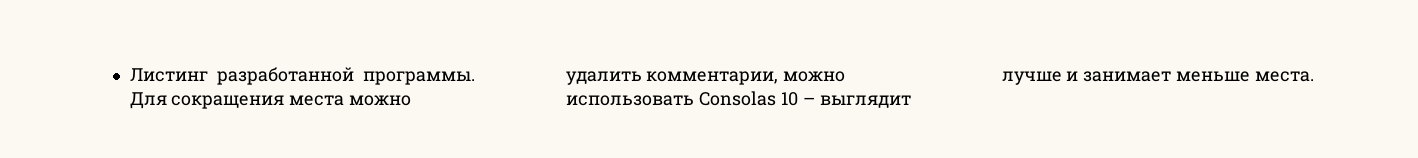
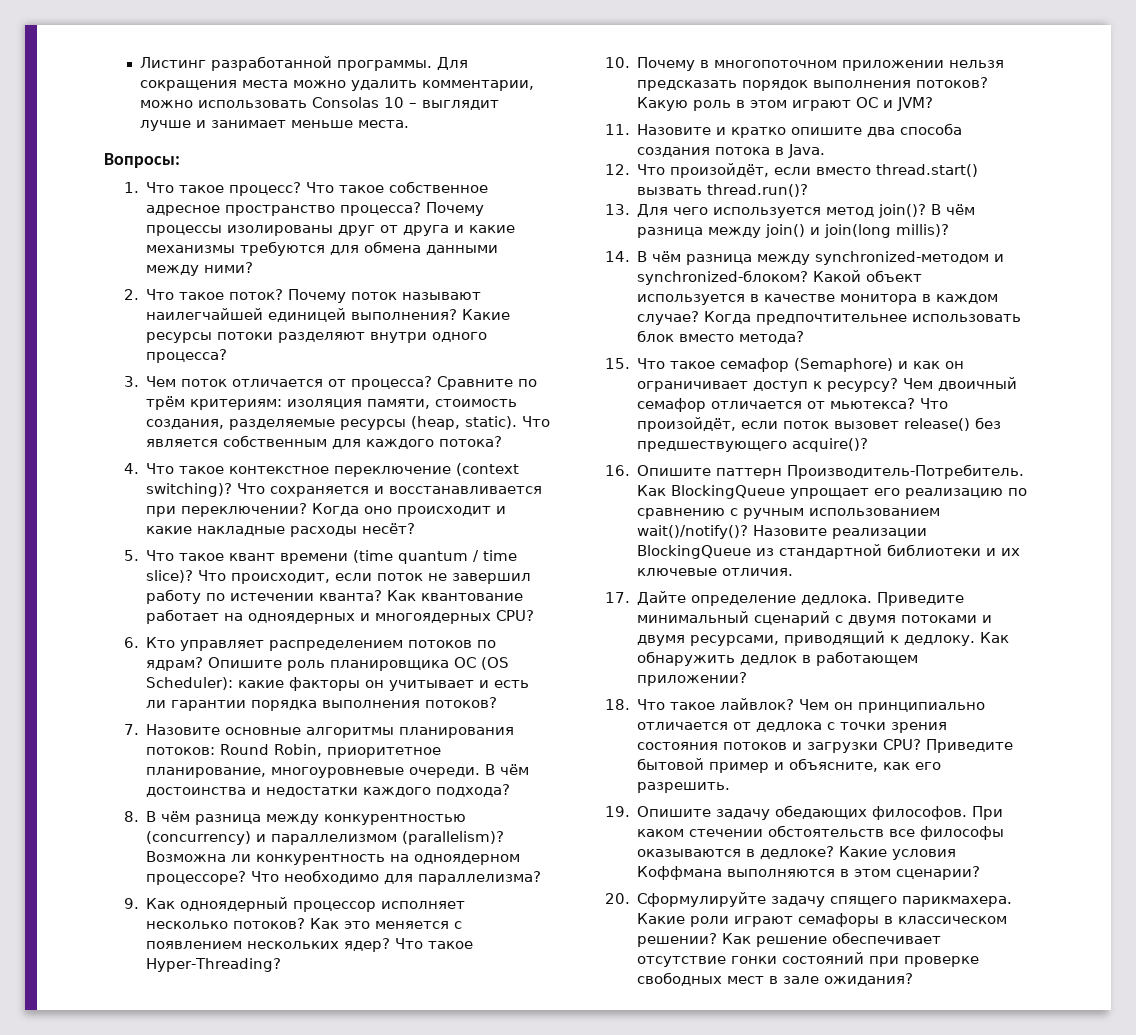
+ Вопросы:
+ 1. Что такое процесс? Что такое собственное адресное пространство процесса? Почему процессы изолированы друг от друга и какие механизмы требуются для обмена данными между ними?
+ 2. Что такое поток? Почему поток называют наилегчайшей единицей выполнения? Какие ресурсы потоки разделяют внутри одного процесса?
+ 3. Чем поток отличается от процесса? Сравните по трём критериям: изоляция памяти, стоимость создания, разделяемые ресурсы (heap, static). Что является собственным для каждого потока?
+ 4. Что такое контекстное переключение (context switching)? Что сохраняется и восстанавливается при переключении? Когда оно происходит и какие накладные расходы несёт?
+ 5. Что такое квант времени (time quantum / time slice)? Что происходит, если поток не завершил работу по истечении кванта? Как квантование работает на одноядерных и многоядерных CPU?
+ 6. Кто управляет распределением потоков по ядрам? Опишите роль планировщика ОС (OS Scheduler): какие факторы он учитывает и есть ли гарантии порядка выполнения потоков?
+ 7. Назовите основные алгоритмы планирования потоков: Round Robin, приоритетное планирование, многоуровневые очереди. В чём достоинства и недостатки каждого подхода?
+ 8. В чём разница между конкурентностью (concurrency) и параллелизмом (parallelism)? Возможна ли конкурентность на одноядерном процессоре? Что необходимо для параллелизма?
+ 9. Как одноядерный процессор исполняет несколько потоков? Как это меняется с появлением нескольких ядер? Что такое Hyper-Threading?
+ 10. Почему в многопоточном приложении нельзя предсказать порядок выполнения потоков? Какую роль в этом играют ОС и JVM?
+ 11. Назовите и кратко опишите два способа создания потока в Java.
+ 12. Что произойдёт, если вместо thread.start() вызвать thread.run()?
+ 13. Для чего используется метод join()? В чём разница между join() и join(long millis)?
+ 14. В чём разница между synchronized-методом и synchronized-блоком? Какой объект используется в качестве монитора в каждом случае? Когда предпочтительнее использовать блок вместо метода?
+ 15. Что такое семафор (Semaphore) и как он ограничивает доступ к ресурсу? Чем двоичный семафор отличается от мьютекса? Что произойдёт, если поток вызовет release() без предшествующего acquire()?
+ 16. Опишите паттерн Производитель-Потребитель. Как BlockingQueue упрощает его реализацию по сравнению с ручным использованием wait()/notify()? Назовите реализации BlockingQueue из стандартной библиотеки и их ключевые отличия.
+ 17. Дайте определение дедлока. Приведите минимальный сценарий с двумя потоками и двумя ресурсами, приводящий к дедлоку. Как обнаружить дедлок в работающем приложении?
+ 18. Что такое лайвлок? Чем он принципиально отличается от дедлока с точки зрения состояния потоков и загрузки CPU? Приведите бытовой пример и объясните, как его разрешить.
+ 19. Опишите задачу обедающих философов. При каком стечении обстоятельств все философы оказываются в дедлоке? Какие условия Коффмана выполняются в этом сценарии?
+ 20. Сформулируйте задачу спящего парикмахера. Какие роли играют семафоры в классическом решении? Как решение обеспечивает отсутствие гонки состояний при проверке свободных мест в зале ожидания?

